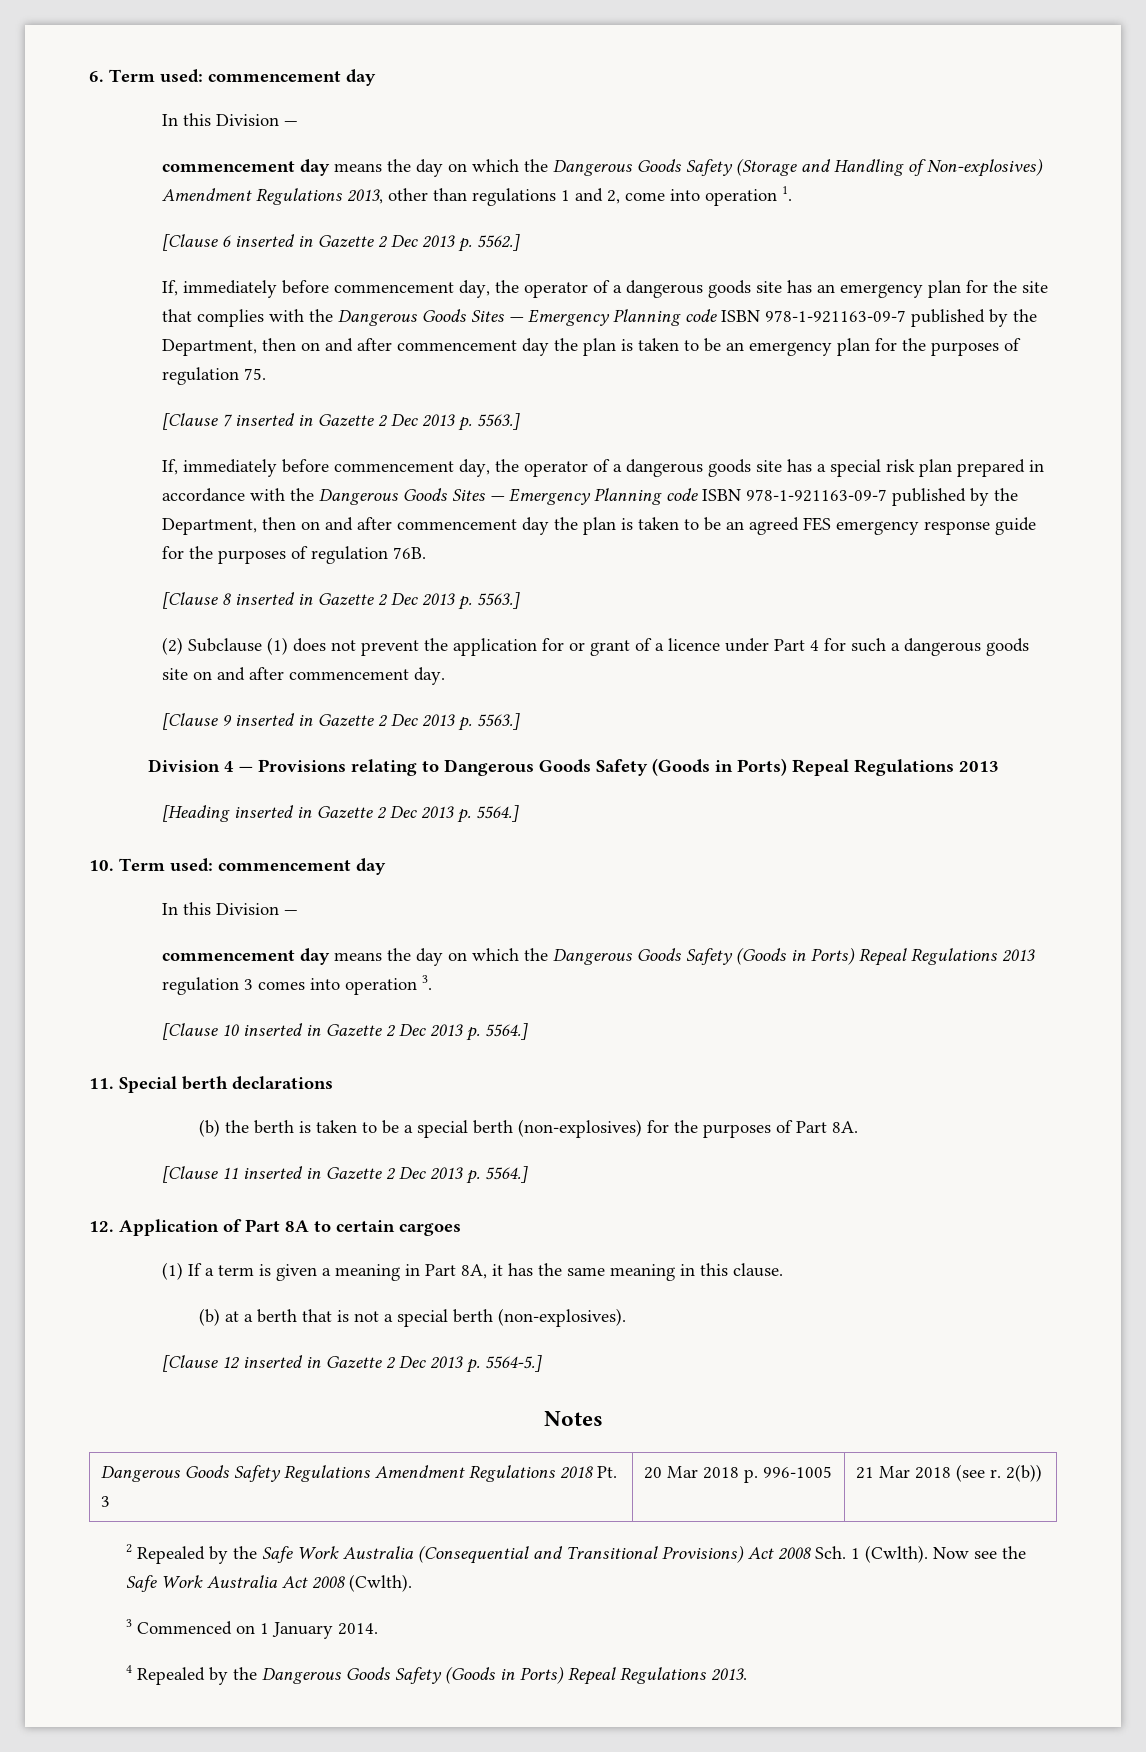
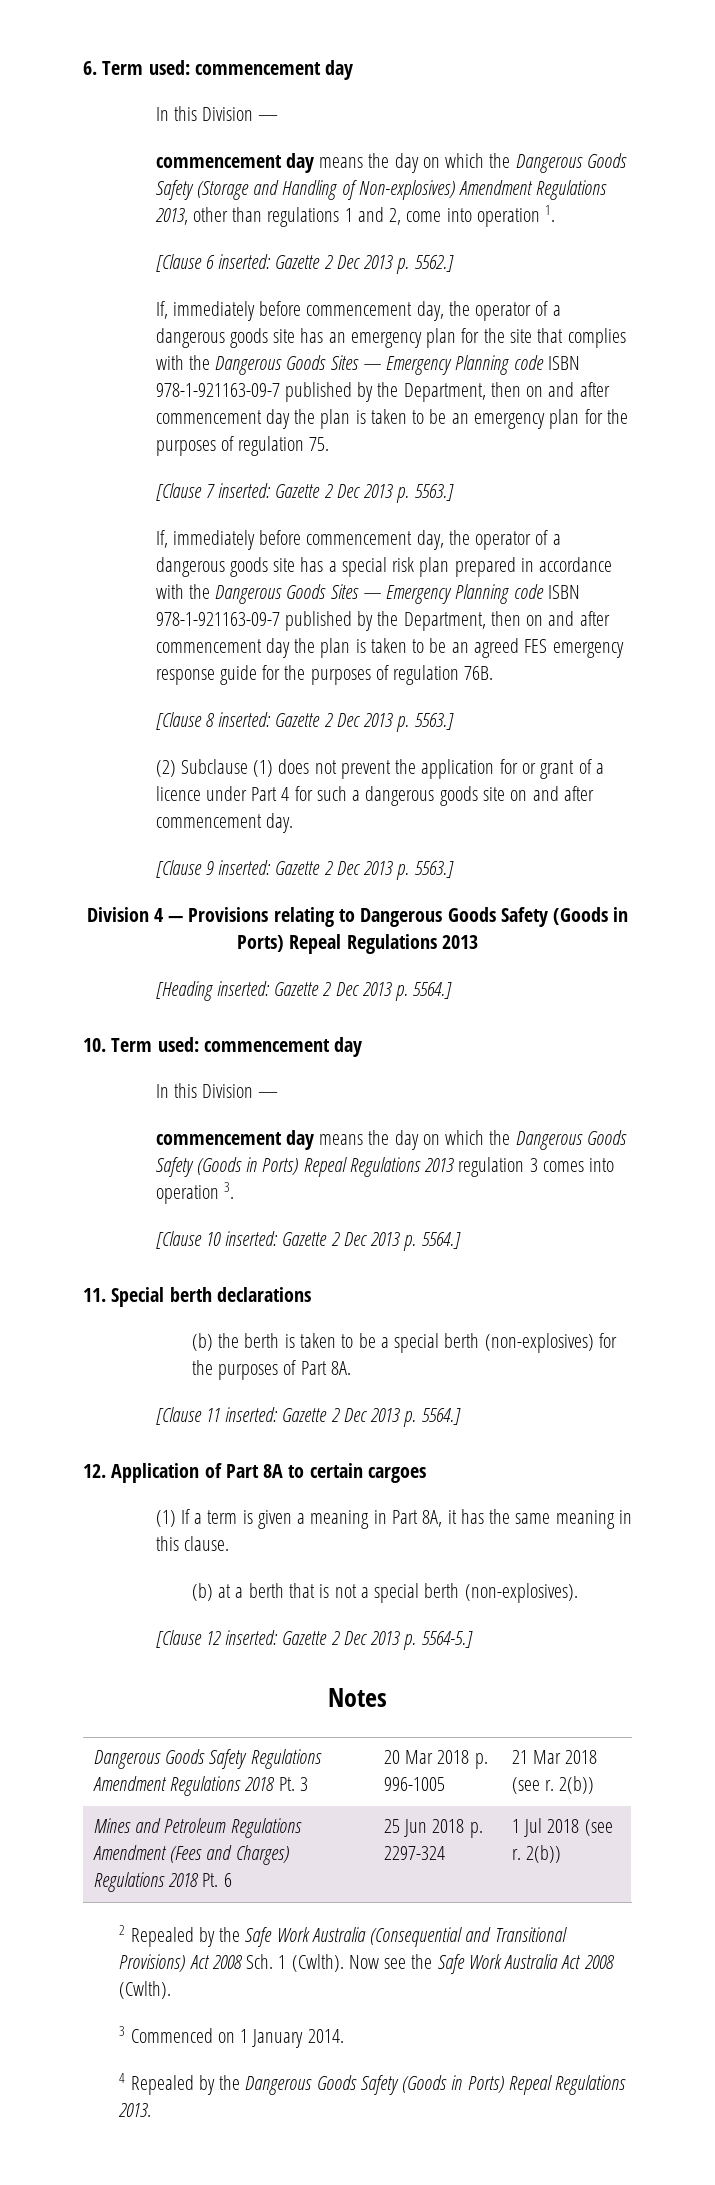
- [Clause 6 inserted in Gazette 2 Dec 2013 p. 5562.]
+ [Clause 6 inserted: Gazette 2 Dec 2013 p. 5562.]
- [Clause 7 inserted in Gazette 2 Dec 2013 p. 5563.]
+ [Clause 7 inserted: Gazette 2 Dec 2013 p. 5563.]
- [Clause 8 inserted in Gazette 2 Dec 2013 p. 5563.]
+ [Clause 8 inserted: Gazette 2 Dec 2013 p. 5563.]
- [Clause 9 inserted in Gazette 2 Dec 2013 p. 5563.]
+ [Clause 9 inserted: Gazette 2 Dec 2013 p. 5563.]
- [Heading inserted in Gazette 2 Dec 2013 p. 5564.]
+ [Heading inserted: Gazette 2 Dec 2013 p. 5564.]
- [Clause 10 inserted in Gazette 2 Dec 2013 p. 5564.]
+ [Clause 10 inserted: Gazette 2 Dec 2013 p. 5564.]
- [Clause 11 inserted in Gazette 2 Dec 2013 p. 5564.]
+ [Clause 11 inserted: Gazette 2 Dec 2013 p. 5564.]
- [Clause 12 inserted in Gazette 2 Dec 2013 p. 5564-5.]
+ [Clause 12 inserted: Gazette 2 Dec 2013 p. 5564-5.]
+ Mines and Petroleum Regulations Amendment (Fees and Charges) Regulations 2018 Pt. 6 | 25 Jun 2018 p. 2297-324 | 1 Jul 2018 (see r. 2(b))

